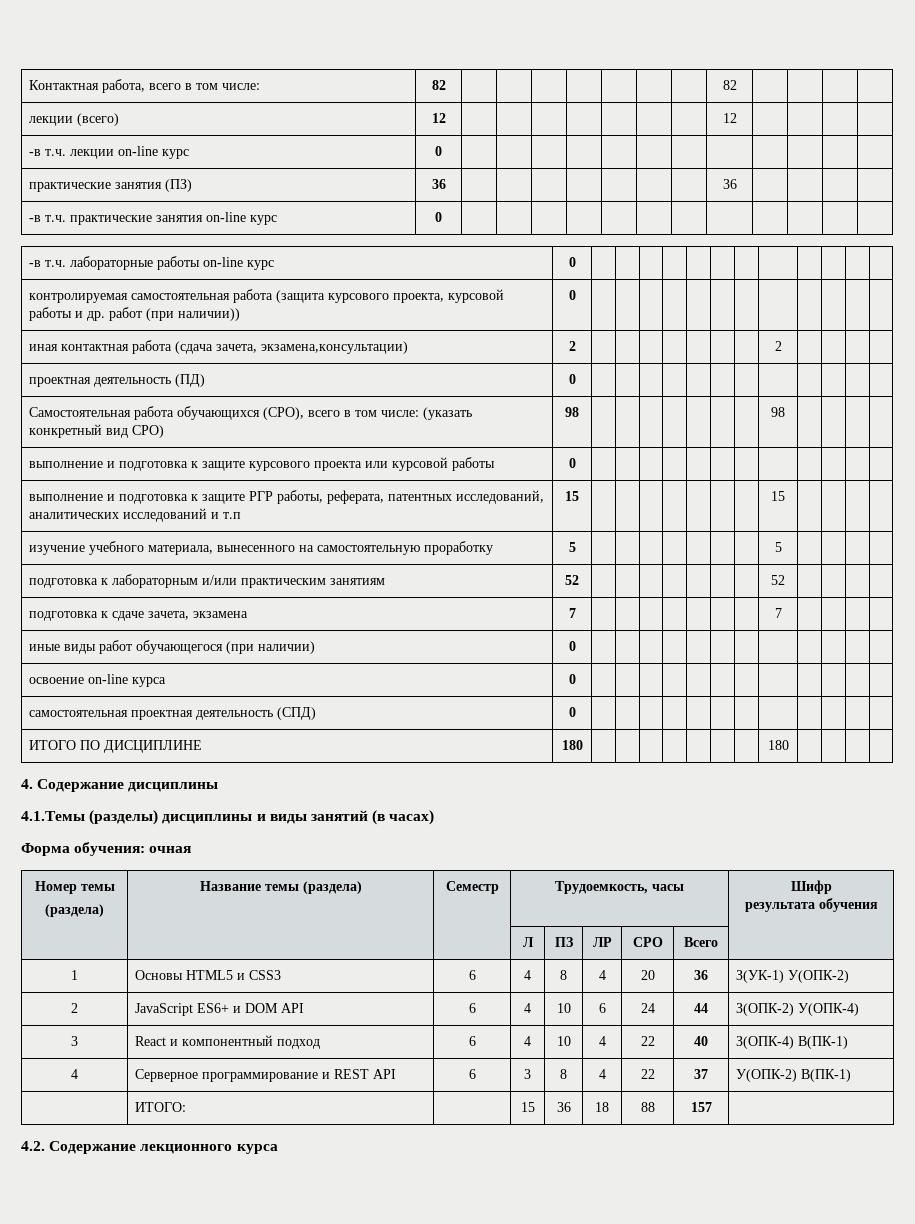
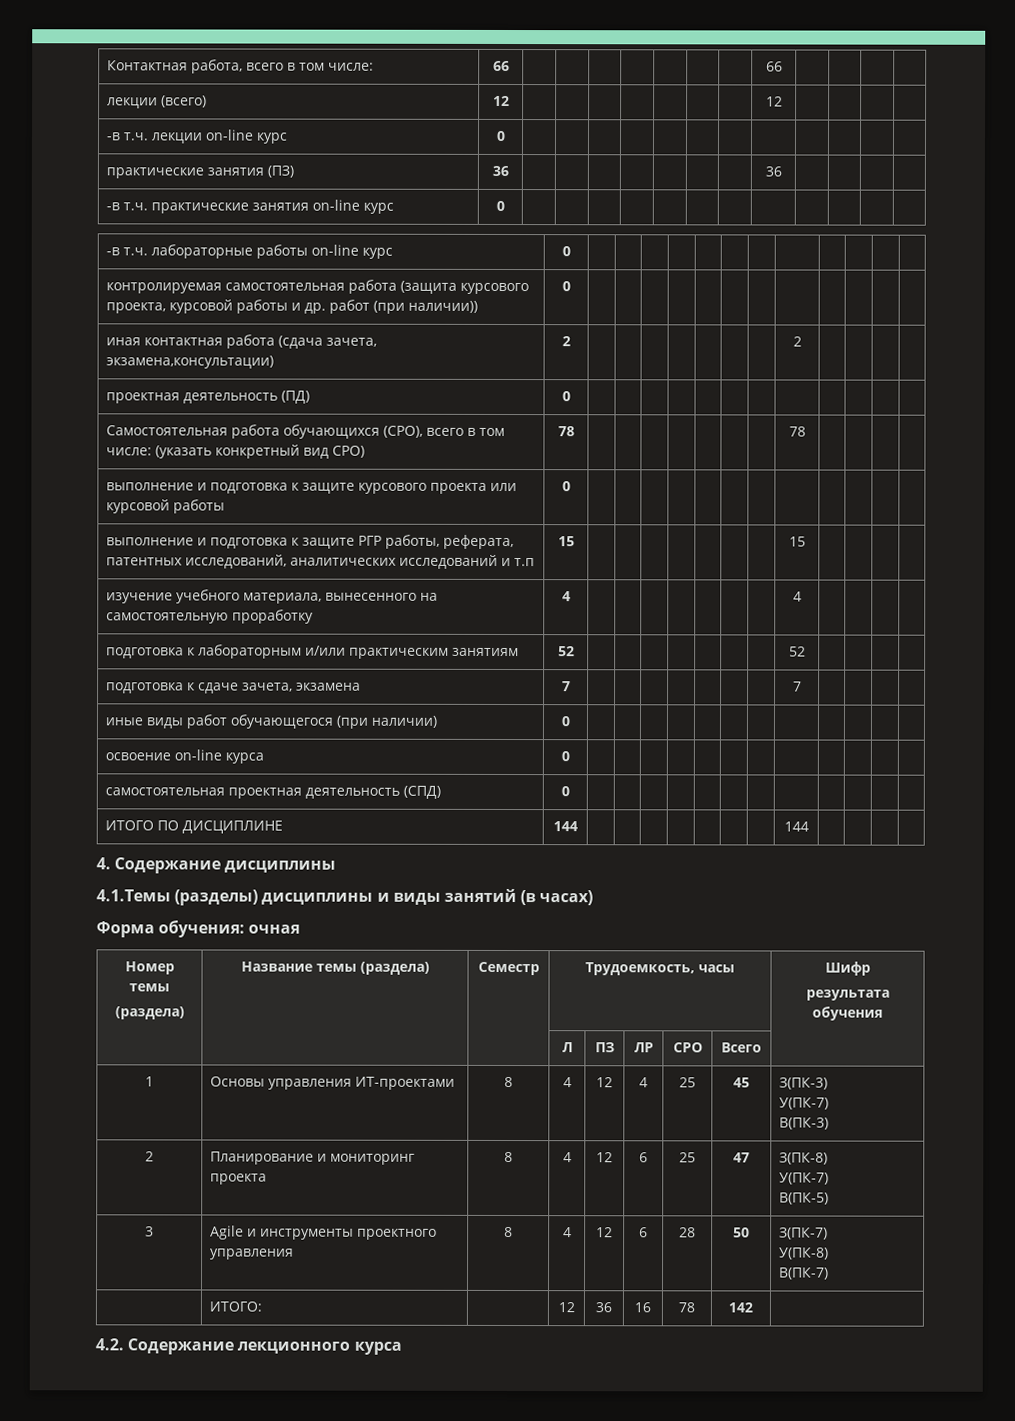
- Контактная работа, всего в том числе: | 82 | | | | | | | | 82 | | | |
+ Контактная работа, всего в том числе: | 66 | | | | | | | | 66 | | | |
- Самостоятельная работа обучающихся (СРО), всего в том числе: (указать конкретный вид СРО) | 98 | | | | | | | | 98 | | | |
+ Самостоятельная работа обучающихся (СРО), всего в том числе: (указать конкретный вид СРО) | 78 | | | | | | | | 78 | | | |
- изучение учебного материала, вынесенного на самостоятельную проработку | 5 | | | | | | | | 5 | | | |
+ изучение учебного материала, вынесенного на самостоятельную проработку | 4 | | | | | | | | 4 | | | |
- ИТОГО ПО ДИСЦИПЛИНЕ | 180 | | | | | | | | 180 | | | |
+ ИТОГО ПО ДИСЦИПЛИНЕ | 144 | | | | | | | | 144 | | | |
- 1 | Основы HTML5 и CSS3 | 6 | 4 | 8 | 4 | 20 | 36 | З(УК-1) У(ОПК-2)
- 2 | JavaScript ES6+ и DOM API | 6 | 4 | 10 | 6 | 24 | 44 | З(ОПК-2) У(ОПК-4)
- 3 | React и компонентный подход | 6 | 4 | 10 | 4 | 22 | 40 | З(ОПК-4) В(ПК-1)
- 4 | Серверное программирование и REST API | 6 | 3 | 8 | 4 | 22 | 37 | У(ОПК-2) В(ПК-1)
+ 1 | Основы управления ИТ-проектами | 8 | 4 | 12 | 4 | 25 | 45 | З(ПК-3)
+ У(ПК-7)
+ В(ПК-3)
+ 2 | Планирование и мониторинг проекта | 8 | 4 | 12 | 6 | 25 | 47 | З(ПК-8)
+ У(ПК-7)
+ В(ПК-5)
+ 3 | Agile и инструменты проектного управления | 8 | 4 | 12 | 6 | 28 | 50 | З(ПК-7)
+ У(ПК-8)
+ В(ПК-7)
- | ИТОГО: | | 15 | 36 | 18 | 88 | 157 |
+ | ИТОГО: | | 12 | 36 | 16 | 78 | 142 |

